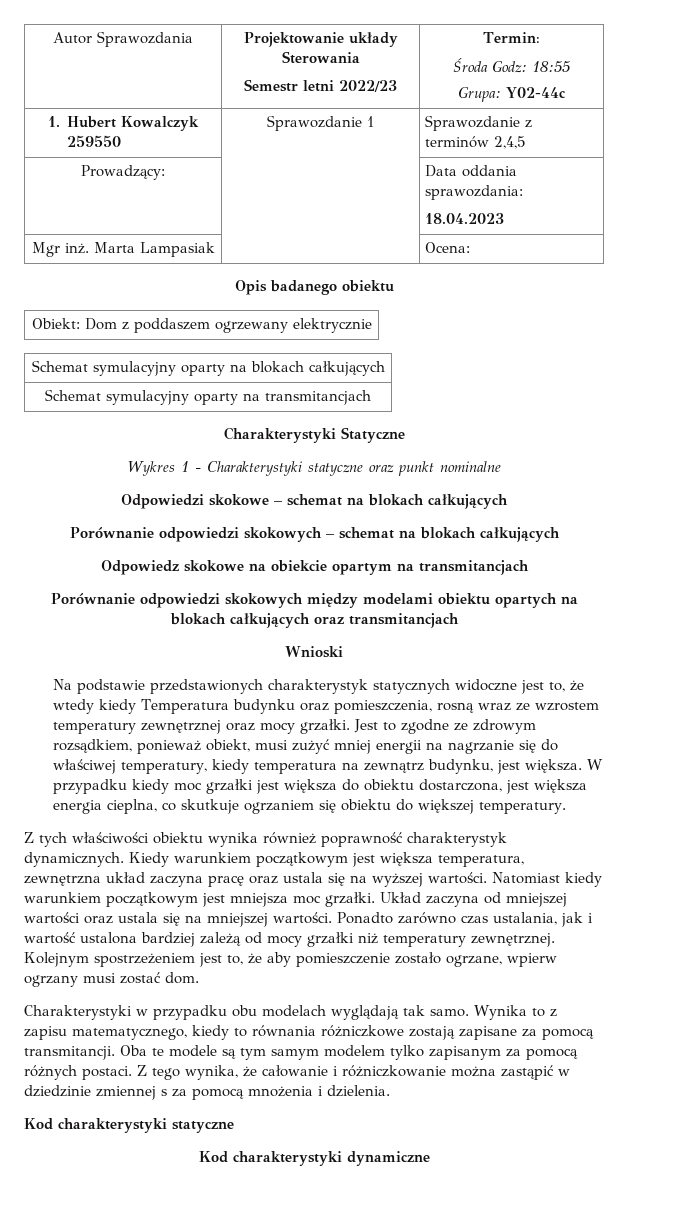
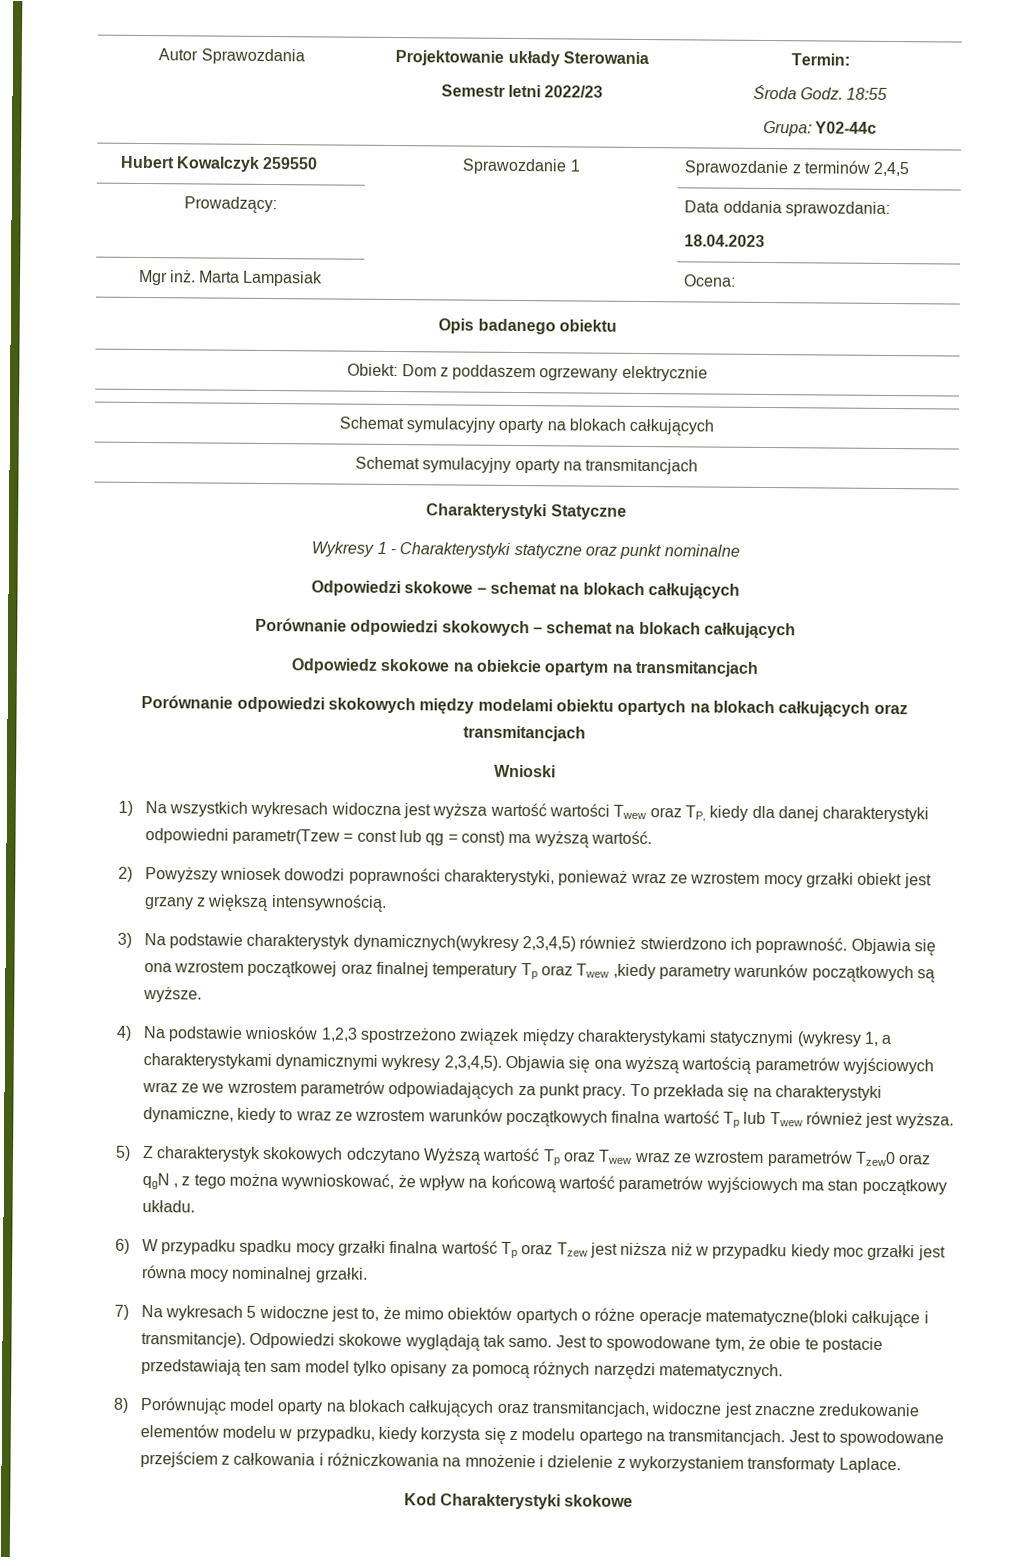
  Autor Sprawozdania | Projektowanie układy Sterowania
  Semestr letni 2022/23 | Termin:
- Środa Godz: 18:55
+ Środa Godz. 18:55
- 1. Hubert Kowalczyk 259550 | Sprawozdanie 1 | Sprawozdanie z terminów 2,4,5
+ Hubert Kowalczyk 259550 | Sprawozdanie 1 | Sprawozdanie z terminów 2,4,5
- Wykres 1 - Charakterystyki statyczne oraz punkt nominalne
+ Wykresy 1 - Charakterystyki statyczne oraz punkt nominalne
- Na podstawie przedstawionych charakterystyk statycznych widoczne jest to, że wtedy kiedy Temperatura budynku oraz pomieszczenia, rosną wraz ze wzrostem temperatury zewnętrznej oraz mocy grzałki. Jest to zgodne ze zdrowym rozsądkiem, ponieważ obiekt, musi zużyć mniej energii na nagrzanie się do właściwej temperatury, kiedy temperatura na zewnątrz budynku, jest większa. W przypadku kiedy moc grzałki jest większa do obiektu dostarczona, jest większa energia cieplna, co skutkuje ogrzaniem się obiektu do większej temperatury.
- Z tych właściwości obiektu wynika również poprawność charakterystyk dynamicznych. Kiedy warunkiem początkowym jest większa temperatura, zewnętrzna układ zaczyna pracę oraz ustala się na wyższej wartości. Natomiast kiedy warunkiem początkowym jest mniejsza moc grzałki. Układ zaczyna od mniejszej wartości oraz ustala się na mniejszej wartości. Ponadto zarówno czas ustalania, jak i wartość ustalona bardziej zależą od mocy grzałki niż temperatury zewnętrznej. Kolejnym spostrzeżeniem jest to, że aby pomieszczenie zostało ogrzane, wpierw ogrzany musi zostać dom.
- Charakterystyki w przypadku obu modelach wyglądają tak samo. Wynika to z zapisu matematycznego, kiedy to równania różniczkowe zostają zapisane za pomocą transmitancji. Oba te modele są tym samym modelem tylko zapisanym za pomocą różnych postaci. Z tego wynika, że całowanie i różniczkowanie można zastąpić w dziedzinie zmiennej s za pomocą mnożenia i dzielenia.
- Kod charakterystyki statyczne
- Kod charakterystyki dynamiczne
+ 1) Na wszystkich wykresach widoczna jest wyższa wartość wartości Twew oraz TP, kiedy dla danej charakterystyki odpowiedni parametr(Tzew = const lub qg = const) ma wyższą wartość.
+ 2) Powyższy wniosek dowodzi poprawności charakterystyki, ponieważ wraz ze wzrostem mocy grzałki obiekt jest grzany z większą intensywnością.
+ 3) Na podstawie charakterystyk dynamicznych(wykresy 2,3,4,5) również stwierdzono ich poprawność. Objawia się ona wzrostem początkowej oraz finalnej temperatury Tp oraz Twew ,kiedy parametry warunków początkowych są wyższe.
+ 4) Na podstawie wniosków 1,2,3 spostrzeżono związek między charakterystykami statycznymi (wykresy 1, a charakterystykami dynamicznymi wykresy 2,3,4,5). Objawia się ona wyższą wartością parametrów wyjściowych wraz ze we wzrostem parametrów odpowiadających za punkt pracy. To przekłada się na charakterystyki dynamiczne, kiedy to wraz ze wzrostem warunków początkowych finalna wartość Tp lub Twew również jest wyższa.
+ 5) Z charakterystyk skokowych odczytano Wyższą wartość Tp oraz Twew wraz ze wzrostem parametrów Tzew0 oraz qgN , z tego można wywnioskować, że wpływ na końcową wartość parametrów wyjściowych ma stan początkowy układu.
+ 6) W przypadku spadku mocy grzałki finalna wartość Tp oraz Tzew jest niższa niż w przypadku kiedy moc grzałki jest równa mocy nominalnej grzałki.
+ 7) Na wykresach 5 widoczne jest to, że mimo obiektów opartych o różne operacje matematyczne(bloki całkujące i transmitancje). Odpowiedzi skokowe wyglądają tak samo. Jest to spowodowane tym, że obie te postacie przedstawiają ten sam model tylko opisany za pomocą różnych narzędzi matematycznych.
+ 8) Porównując model oparty na blokach całkujących oraz transmitancjach, widoczne jest znaczne zredukowanie elementów modelu w przypadku, kiedy korzysta się z modelu opartego na transmitancjach. Jest to spowodowane przejściem z całkowania i różniczkowania na mnożenie i dzielenie z wykorzystaniem transformaty Laplace.
+ Kod Charakterystyki skokowe

